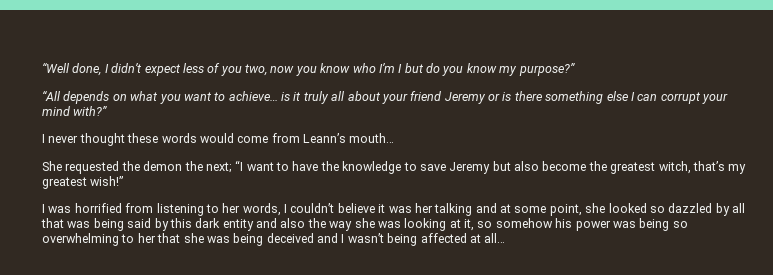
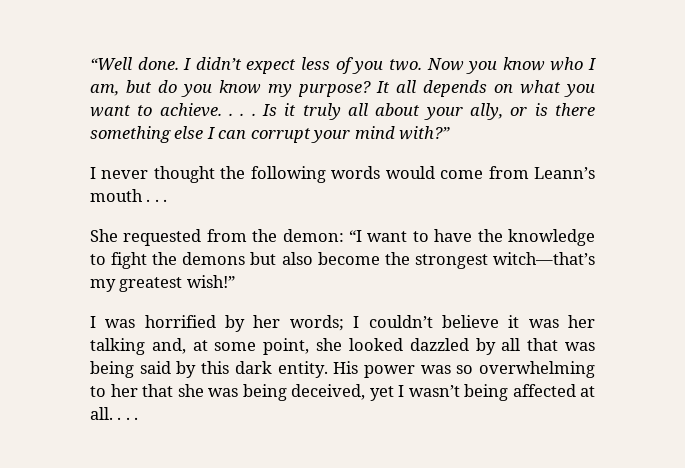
- “Well done, I didn’t expect less of you two, now you know who I’m I but do you know my purpose?”
- “All depends on what you want to achieve… is it truly all about your friend Jeremy or is there something else I can corrupt your mind with?”
+ “Well done. I didn’t expect less of you two. Now you know who I am, but do you know my purpose? It all depends on what you want to achieve. . . . Is it truly all about your ally, or is there something else I can corrupt your mind with?”
- I never thought these words would come from Leann’s mouth…
- She requested the demon the next; “I want to have the knowledge to save Jeremy but also become the greatest witch, that’s my greatest wish!”
+ I never thought the following words would come from Leann’s mouth . . .
+ She requested from the demon: “I want to have the knowledge to fight the demons but also become the strongest witch—that’s my greatest wish!”
- I was horrified from listening to her words, I couldn’t believe it was her talking and at some point, she looked so dazzled by all that was being said by this dark entity and also the way she was looking at it, so somehow his power was being so overwhelming to her that she was being deceived and I wasn’t being affected at all…
+ I was horrified by her words; I couldn’t believe it was her talking and, at some point, she looked dazzled by all that was being said by this dark entity. His power was so overwhelming to her that she was being deceived, yet I wasn’t being affected at all. . . .

